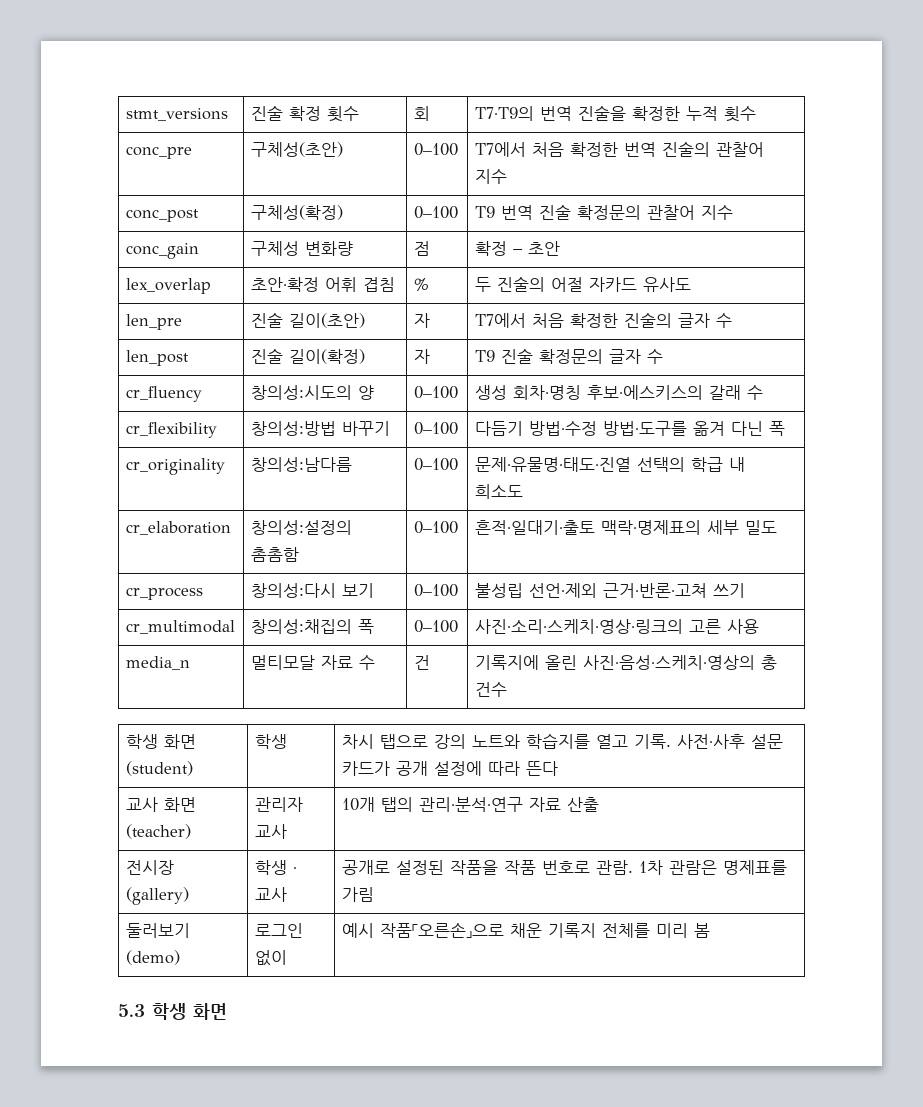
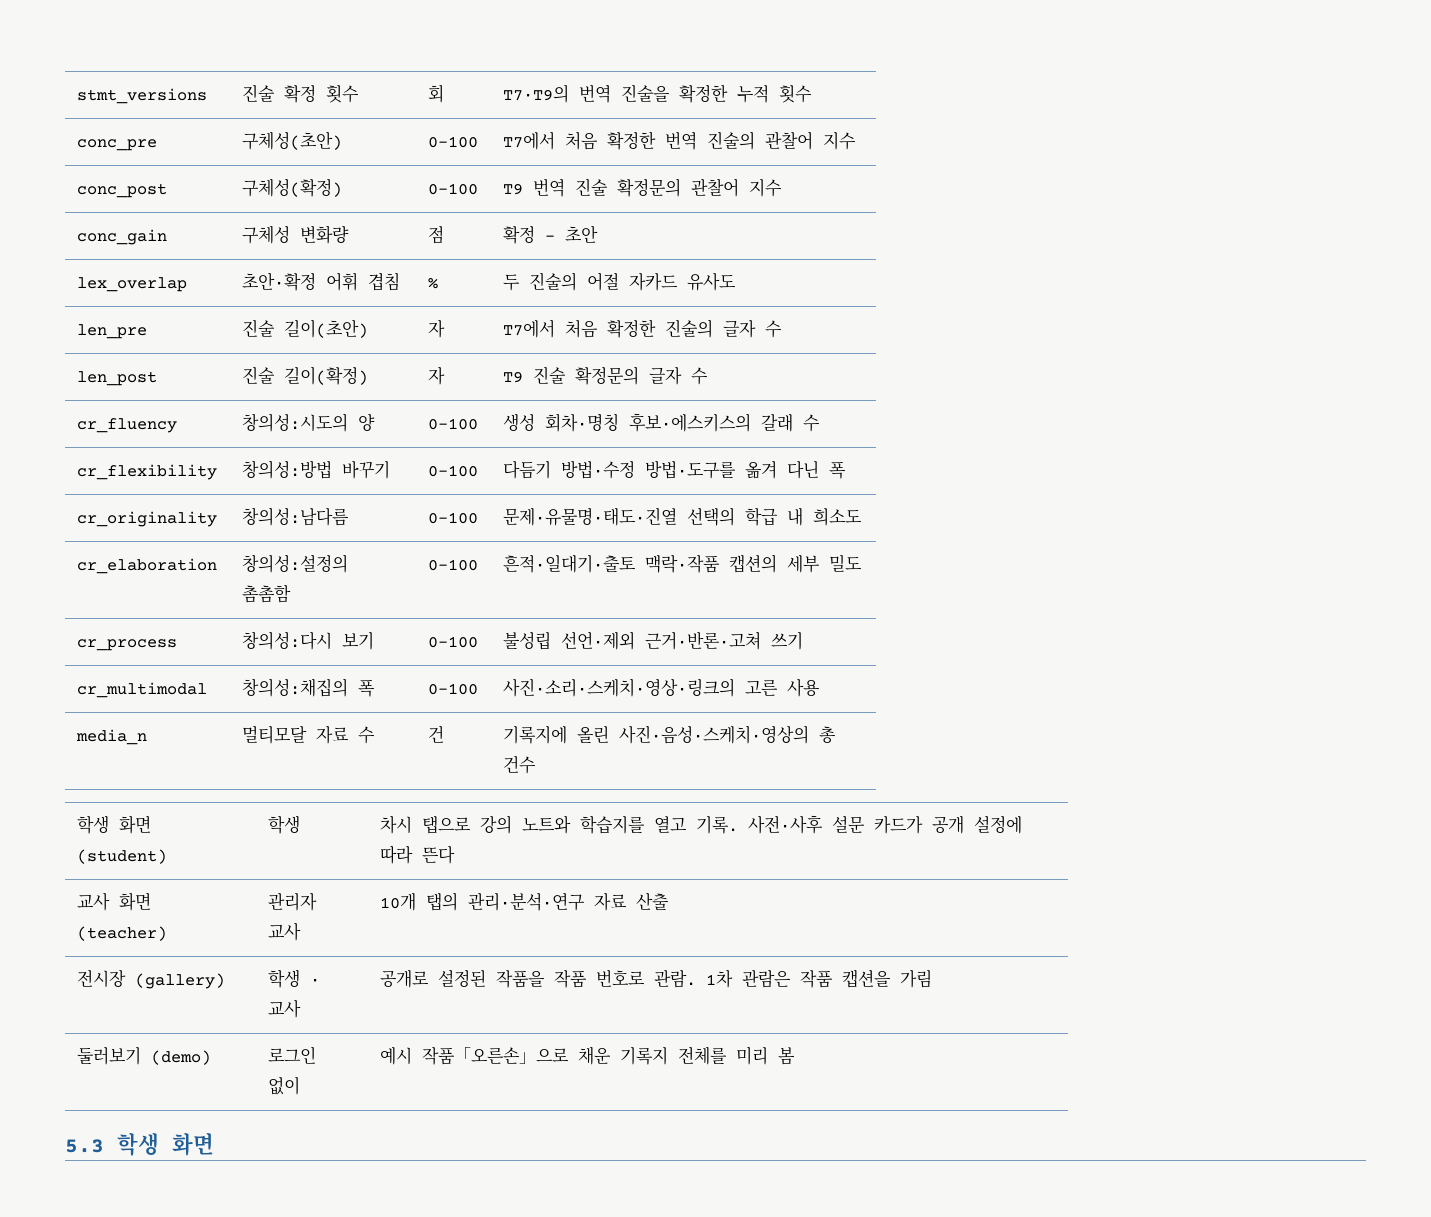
- cr_elaboration | 창의성:설정의 촘촘함 | 0–100 | 흔적·일대기·출토 맥락·명제표의 세부 밀도
+ cr_elaboration | 창의성:설정의 촘촘함 | 0–100 | 흔적·일대기·출토 맥락·작품 캡션의 세부 밀도
- 전시장 (gallery) | 학생 · 교사 | 공개로 설정된 작품을 작품 번호로 관람. 1차 관람은 명제표를 가림
+ 전시장 (gallery) | 학생 · 교사 | 공개로 설정된 작품을 작품 번호로 관람. 1차 관람은 작품 캡션을 가림

